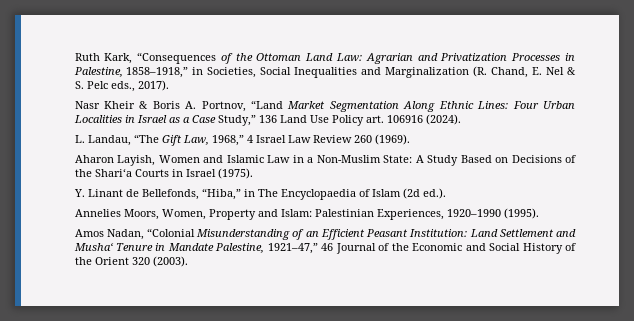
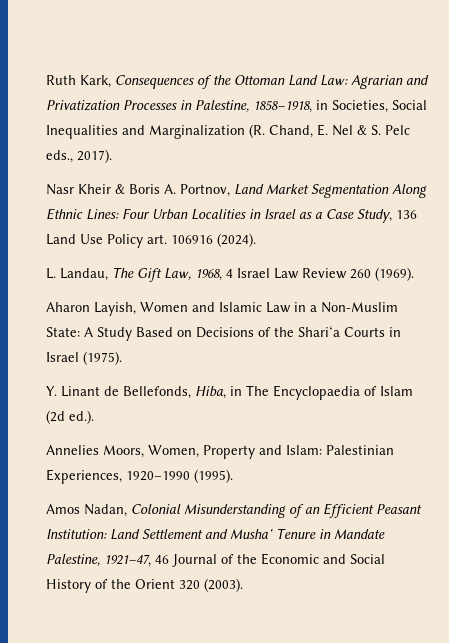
- Ruth Kark, “Consequences of the Ottoman Land Law: Agrarian and Privatization Processes in Palestine, 1858–1918,” in Societies, Social Inequalities and Marginalization (R. Chand, E. Nel & S. Pelc eds., 2017).
+ Ruth Kark, Consequences of the Ottoman Land Law: Agrarian and Privatization Processes in Palestine, 1858–1918, in Societies, Social Inequalities and Marginalization (R. Chand, E. Nel & S. Pelc eds., 2017).
- Nasr Kheir & Boris A. Portnov, “Land Market Segmentation Along Ethnic Lines: Four Urban Localities in Israel as a Case Study,” 136 Land Use Policy art. 106916 (2024).
+ Nasr Kheir & Boris A. Portnov, Land Market Segmentation Along Ethnic Lines: Four Urban Localities in Israel as a Case Study, 136 Land Use Policy art. 106916 (2024).
- L. Landau, “The Gift Law, 1968,” 4 Israel Law Review 260 (1969).
+ L. Landau, The Gift Law, 1968, 4 Israel Law Review 260 (1969).
- Y. Linant de Bellefonds, “Hiba,” in The Encyclopaedia of Islam (2d ed.).
+ Y. Linant de Bellefonds, Hiba, in The Encyclopaedia of Islam (2d ed.).
- Amos Nadan, “Colonial Misunderstanding of an Efficient Peasant Institution: Land Settlement and Musha‘ Tenure in Mandate Palestine, 1921–47,” 46 Journal of the Economic and Social History of the Orient 320 (2003).
+ Amos Nadan, Colonial Misunderstanding of an Efficient Peasant Institution: Land Settlement and Musha‘ Tenure in Mandate Palestine, 1921–47, 46 Journal of the Economic and Social History of the Orient 320 (2003).

